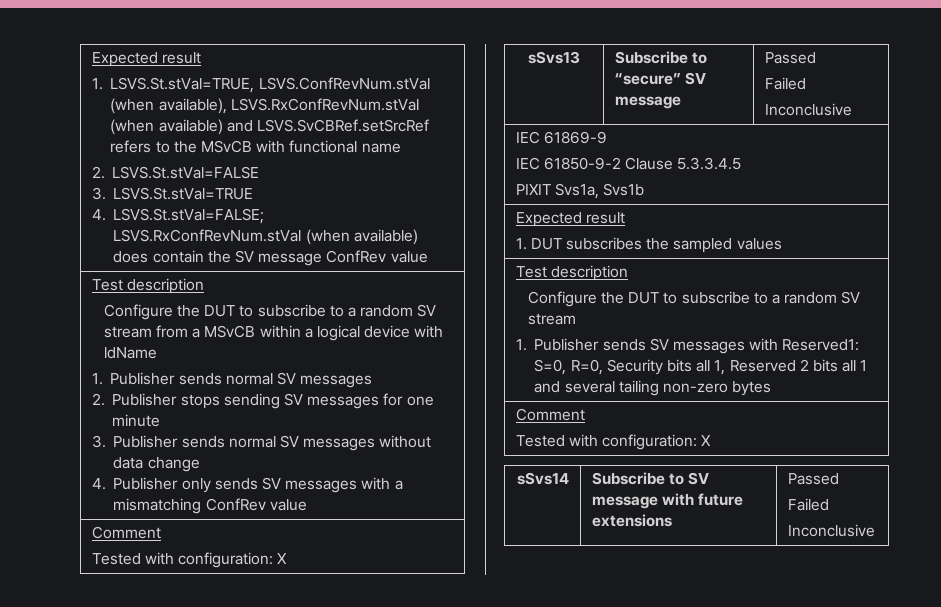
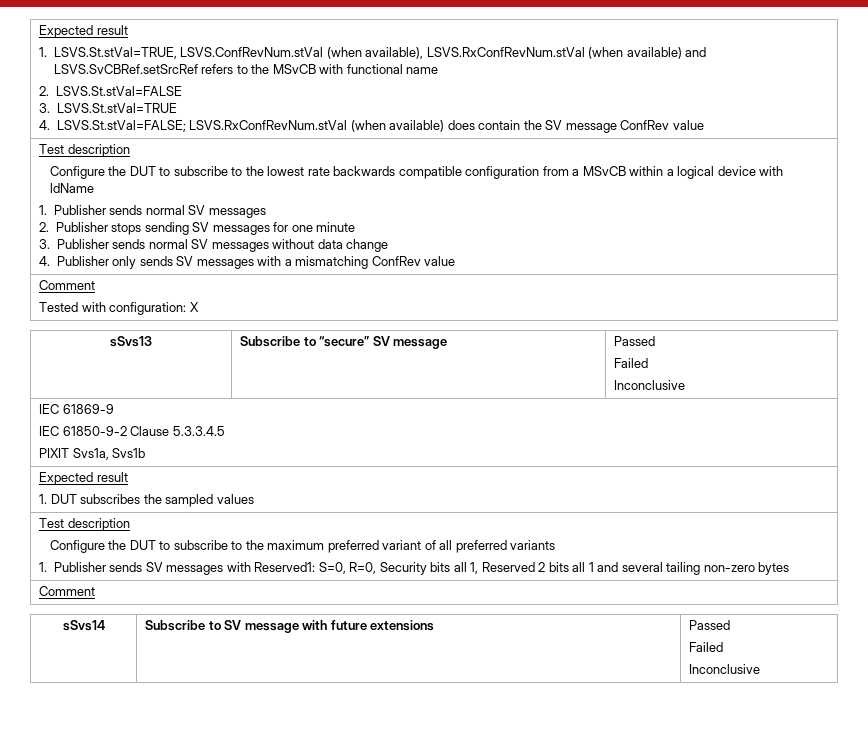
- Configure the DUT to subscribe to a random SV stream from a MSvCB within a logical device with ldName
+ Configure the DUT to subscribe to the lowest rate backwards compatible configuration from a MSvCB within a logical device with ldName
  IEC 61869-9
  IEC 61850-9-2 Clause 5.3.3.4.5
  PIXIT Svs1a, Svs1b
  Expected result
  1. DUT subscribes the sampled values
  Test description
- Configure the DUT to subscribe to a random SV stream
+ Configure the DUT to subscribe to the maximum preferred variant of all preferred variants
  1. Publisher sends SV messages with Reserved1: S=0, R=0, Security bits all 1, Reserved 2 bits all 1 and several tailing non-zero bytes
  Comment
- Tested with configuration: X

